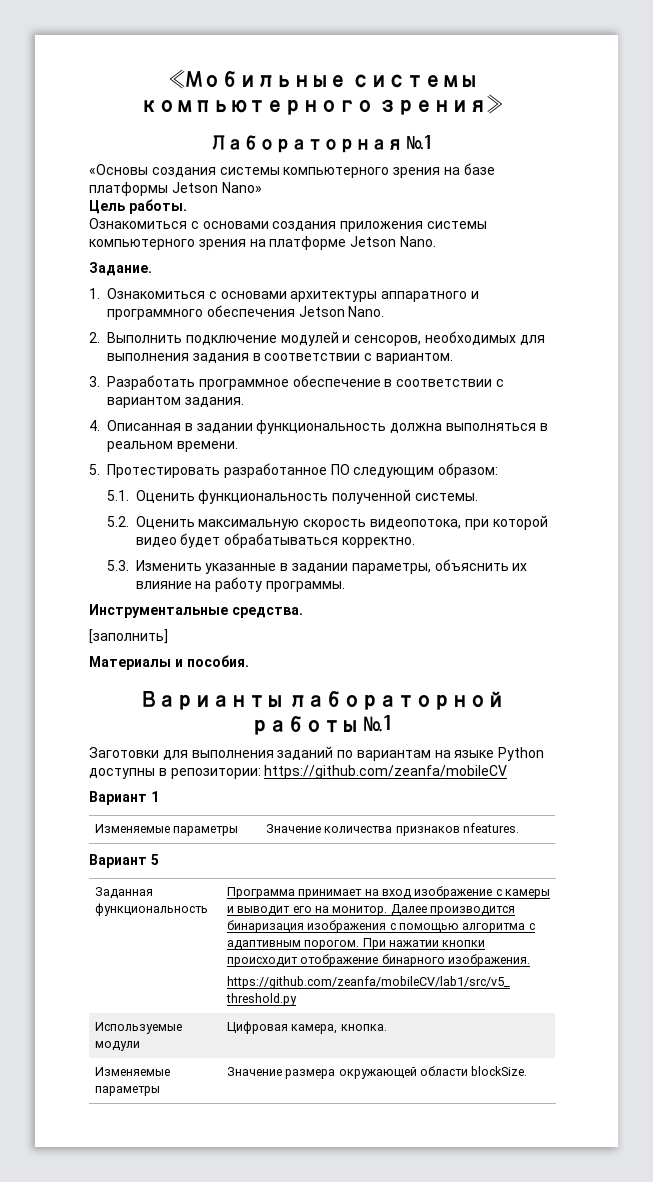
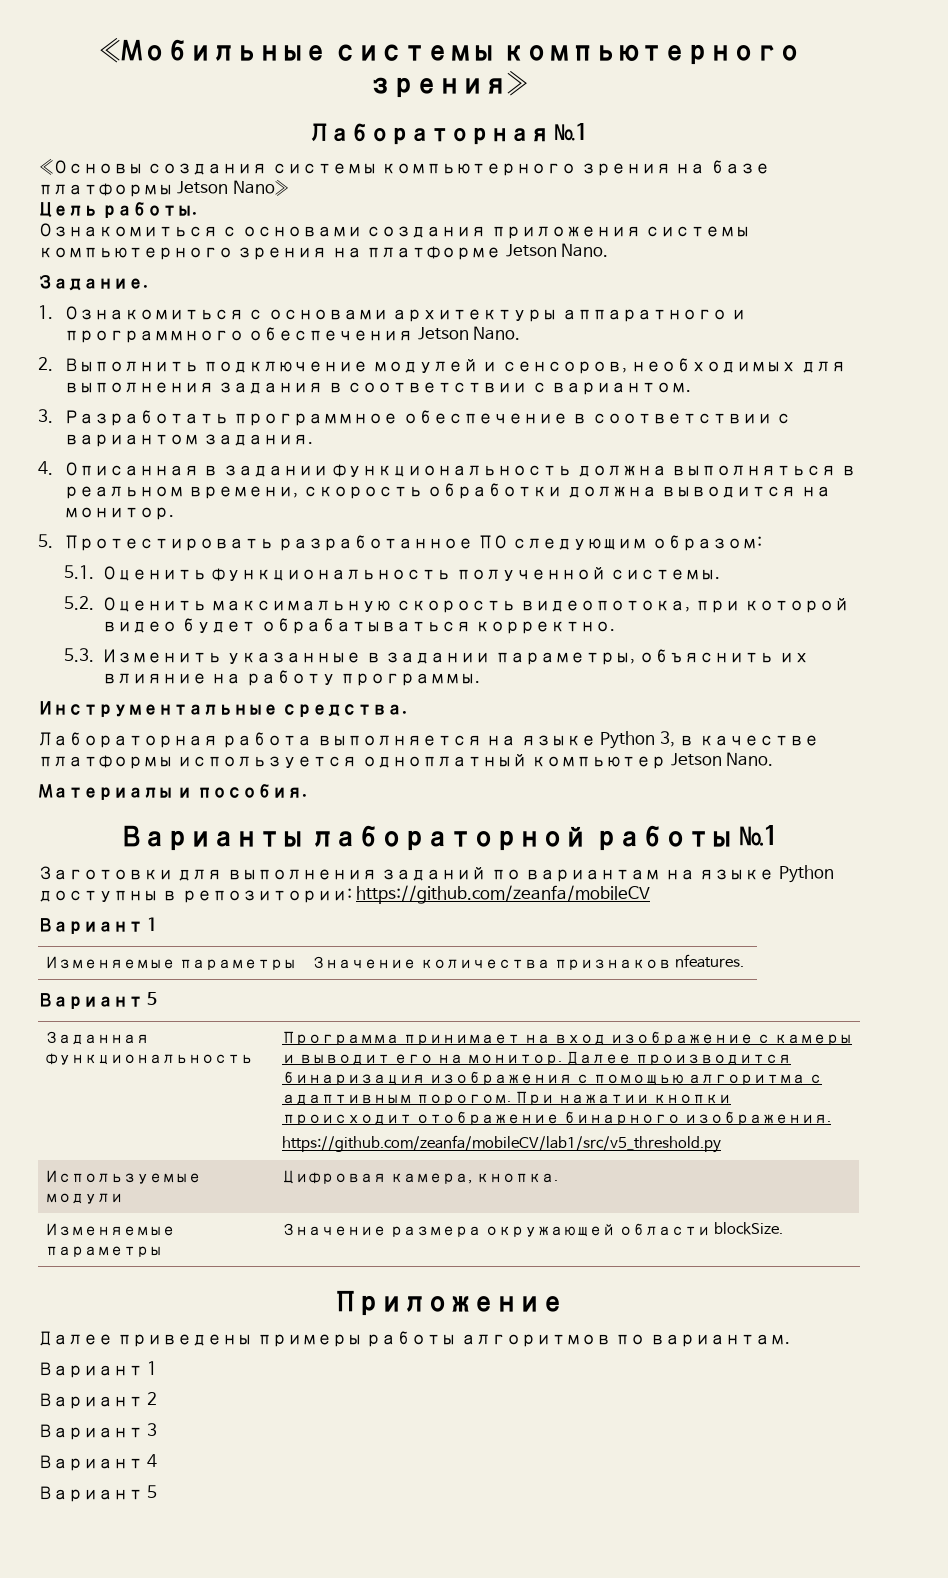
- 4. Описанная в задании функциональность должна выполняться в реальном времени.
+ 4. Описанная в задании функциональность должна выполняться в реальном времени, скорость обработки должна выводится на монитор.
- [заполнить]
+ Лабораторная работа выполняется на языке Python 3, в качестве платформы используется одноплатный компьютер Jetson Nano.
+ Приложение
+ Далее приведены примеры работы алгоритмов по вариантам.
+ Вариант 1
+ Вариант 2
+ Вариант 3
+ Вариант 4
+ Вариант 5

